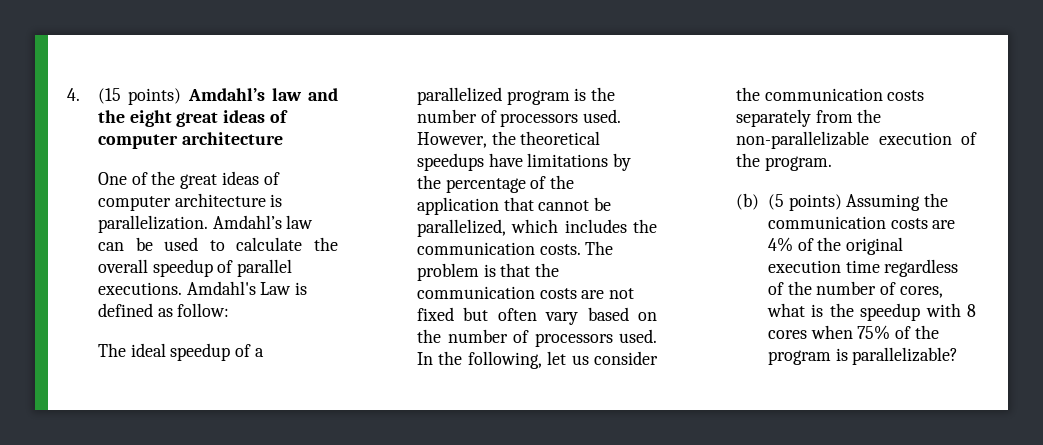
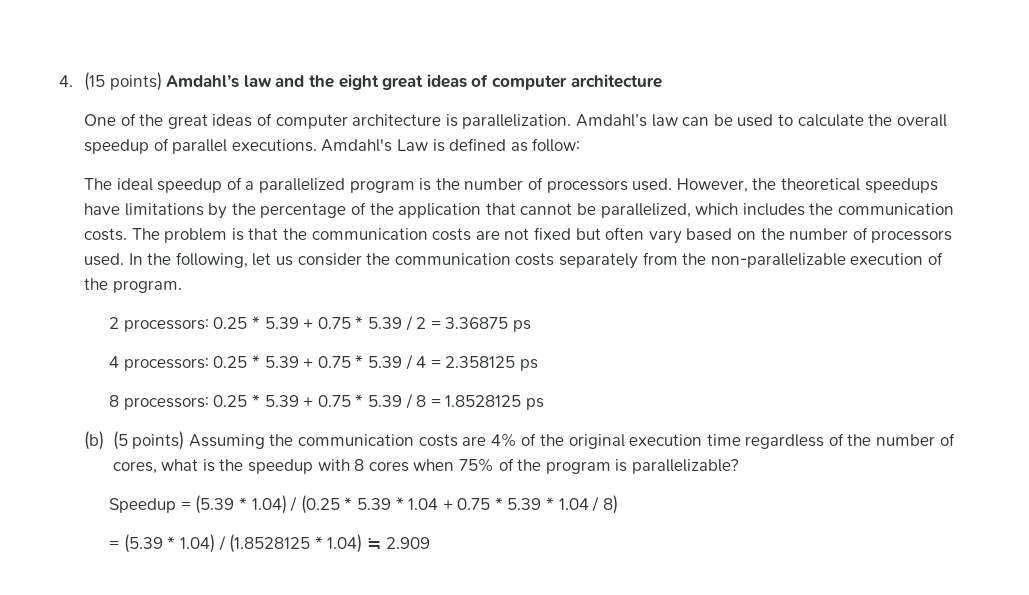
+ 2 processors: 0.25 * 5.39 + 0.75 * 5.39 / 2 = 3.36875 ps
+ 4 processors: 0.25 * 5.39 + 0.75 * 5.39 / 4 = 2.358125 ps
+ 8 processors: 0.25 * 5.39 + 0.75 * 5.39 / 8 = 1.8528125 ps
+ Speedup = (5.39 * 1.04) / (0.25 * 5.39 * 1.04 + 0.75 * 5.39 * 1.04 / 8)
+ = (5.39 * 1.04) / (1.8528125 * 1.04) ≒ 2.909

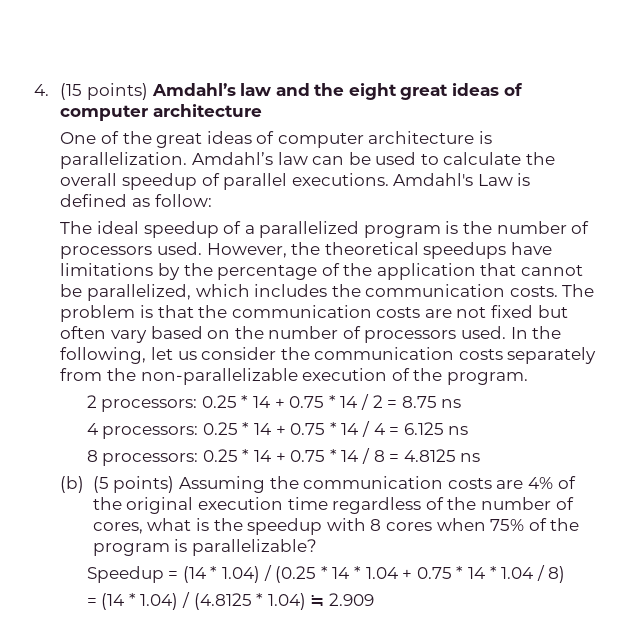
- 2 processors: 0.25 * 5.39 + 0.75 * 5.39 / 2 = 3.36875 ps
+ 2 processors: 0.25 * 14 + 0.75 * 14 / 2 = 8.75 ns
- 4 processors: 0.25 * 5.39 + 0.75 * 5.39 / 4 = 2.358125 ps
+ 4 processors: 0.25 * 14 + 0.75 * 14 / 4 = 6.125 ns
- 8 processors: 0.25 * 5.39 + 0.75 * 5.39 / 8 = 1.8528125 ps
+ 8 processors: 0.25 * 14 + 0.75 * 14 / 8 = 4.8125 ns
- Speedup = (5.39 * 1.04) / (0.25 * 5.39 * 1.04 + 0.75 * 5.39 * 1.04 / 8)
+ Speedup = (14 * 1.04) / (0.25 * 14 * 1.04 + 0.75 * 14 * 1.04 / 8)
- = (5.39 * 1.04) / (1.8528125 * 1.04) ≒ 2.909
+ = (14 * 1.04) / (4.8125 * 1.04) ≒ 2.909

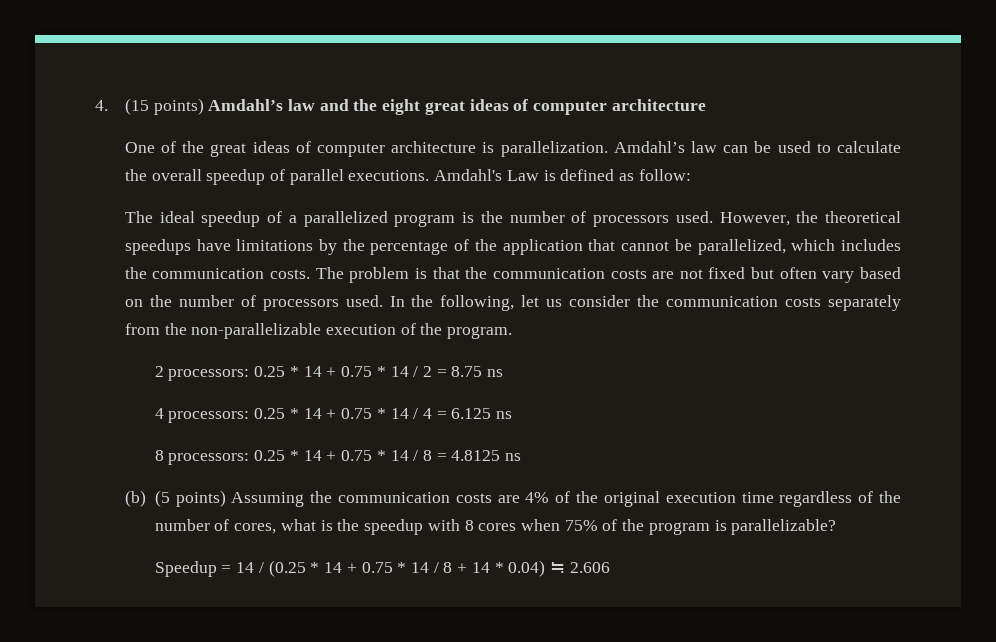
- Speedup = (14 * 1.04) / (0.25 * 14 * 1.04 + 0.75 * 14 * 1.04 / 8)
- = (14 * 1.04) / (4.8125 * 1.04) ≒ 2.909
+ Speedup = 14 / (0.25 * 14 + 0.75 * 14 / 8 + 14 * 0.04) ≒ 2.606

